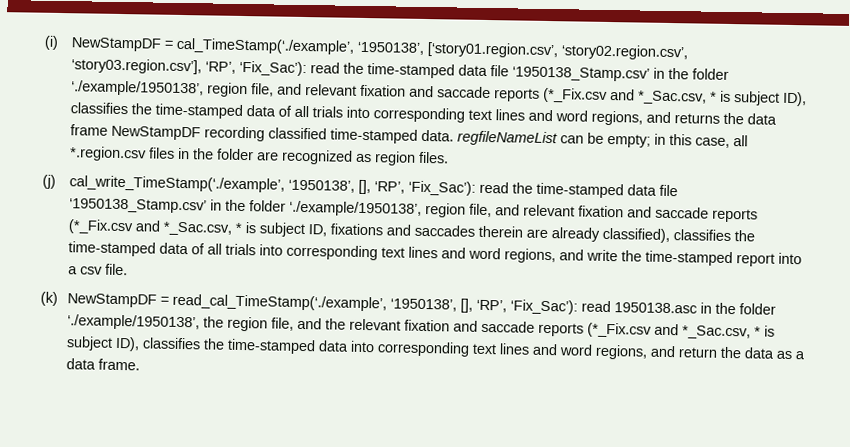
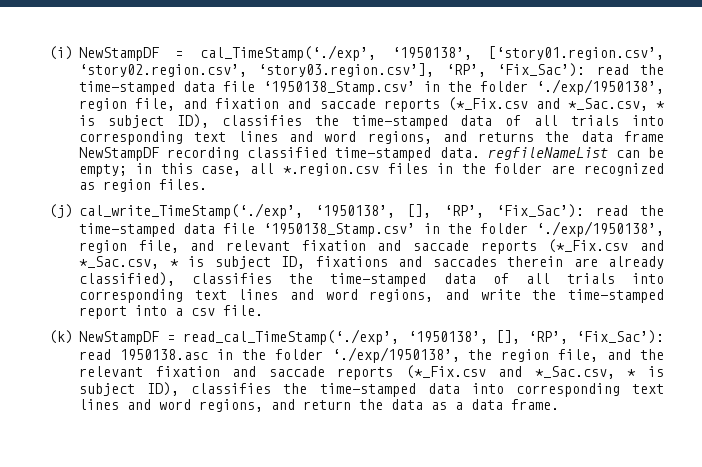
- (i) NewStampDF = cal_TimeStamp(‘./example’, ‘1950138’, [‘story01.region.csv’, ‘story02.region.csv’, ‘story03.region.csv’], ‘RP’, ‘Fix_Sac’):
+ (i) NewStampDF = cal_TimeStamp(‘./exp’, ‘1950138’, [‘story01.region.csv’, ‘story02.region.csv’, ‘story03.region.csv’], ‘RP’, ‘Fix_Sac’):
- read the time-stamped data file ‘1950138_Stamp.csv’ in the folder ‘./example/1950138’, region file, and relevant fixation and saccade reports (*_Fix.csv and *_Sac.csv, * is subject ID), classifies the time-stamped data of all trials into corresponding text lines and word regions, and returns the data frame NewStampDF recording classified time-stamped data. regfileNameList can be empty;
+ read the time-stamped data file ‘1950138_Stamp.csv’ in the folder ‘./exp/1950138’, region file, and fixation and saccade reports (*_Fix.csv and *_Sac.csv, * is subject ID), classifies the time-stamped data of all trials into corresponding text lines and word regions, and returns the data frame NewStampDF recording classified time-stamped data. regfileNameList can be empty;
- (j) cal_write_TimeStamp(‘./example’, ‘1950138’, [], ‘RP’, ‘Fix_Sac’): read the time-stamped data file ‘1950138_Stamp.csv’ in the folder ‘./example/1950138’, region file, and relevant fixation and saccade reports (*_Fix.csv and *_Sac.csv, * is subject ID, fixations and saccades therein are already classified), classifies the time-stamped data of all trials into corresponding text lines and word regions, and write the time-stamped report into a csv file.
+ (j) cal_write_TimeStamp(‘./exp’, ‘1950138’, [], ‘RP’, ‘Fix_Sac’): read the time-stamped data file ‘1950138_Stamp.csv’ in the folder ‘./exp/1950138’, region file, and relevant fixation and saccade reports (*_Fix.csv and *_Sac.csv, * is subject ID, fixations and saccades therein are already classified), classifies the time-stamped data of all trials into corresponding text lines and word regions, and write the time-stamped report into a csv file.
- (k) NewStampDF = read_cal_TimeStamp(‘./example’, ‘1950138’, [], ‘RP’, ‘Fix_Sac’): read 1950138.asc in the folder ‘./example/1950138’, the region file, and the relevant fixation and saccade reports (*_Fix.csv and *_Sac.csv, * is subject ID), classifies the time-stamped data into corresponding text lines and word regions, and return the data as a data frame.
+ (k) NewStampDF = read_cal_TimeStamp(‘./exp’, ‘1950138’, [], ‘RP’, ‘Fix_Sac’): read 1950138.asc in the folder ‘./exp/1950138’, the region file, and the relevant fixation and saccade reports (*_Fix.csv and *_Sac.csv, * is subject ID), classifies the time-stamped data into corresponding text lines and word regions, and return the data as a data frame.

